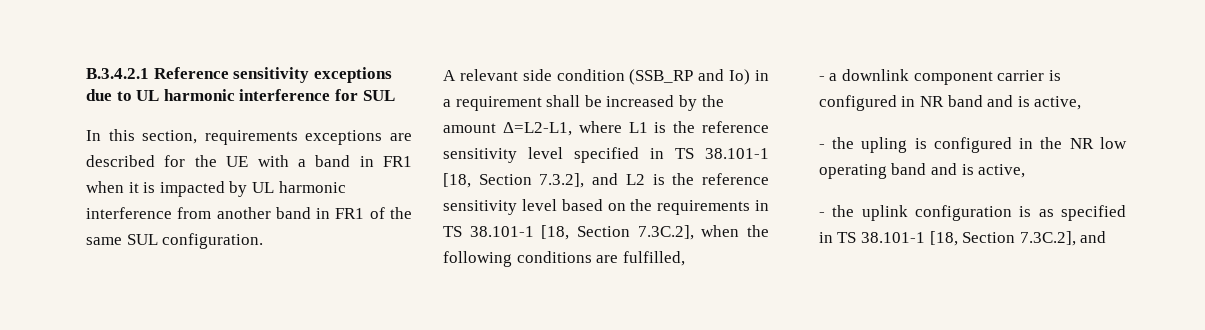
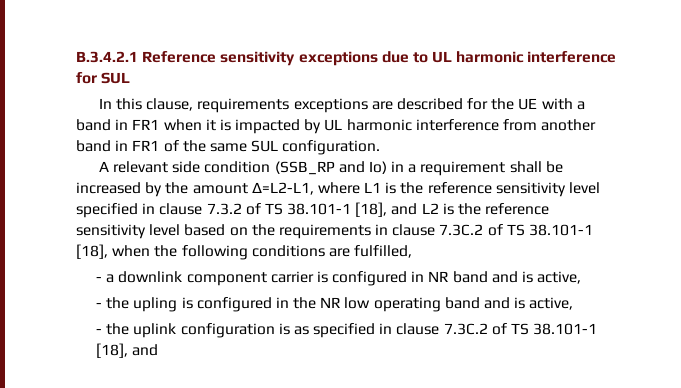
- In this section, requirements exceptions are described for the UE with a band in FR1 when it is impacted by UL harmonic interference from another band in FR1 of the same SUL configuration.
+ In this clause, requirements exceptions are described for the UE with a band in FR1 when it is impacted by UL harmonic interference from another band in FR1 of the same SUL configuration.
- A relevant side condition (SSB_RP and Io) in a requirement shall be increased by the amount Δ=L2-L1, where L1 is the reference sensitivity level specified in TS 38.101-1 [18, Section 7.3.2], and L2 is the reference sensitivity level based on the requirements in TS 38.101-1 [18, Section 7.3C.2], when the following conditions are fulfilled,
+ A relevant side condition (SSB_RP and Io) in a requirement shall be increased by the amount Δ=L2-L1, where L1 is the reference sensitivity level specified in clause 7.3.2 of TS 38.101-1 [18], and L2 is the reference sensitivity level based on the requirements in clause 7.3C.2 of TS 38.101-1 [18], when the following conditions are fulfilled,
- - the uplink configuration is as specified in TS 38.101-1 [18, Section 7.3C.2], and
+ - the uplink configuration is as specified in clause 7.3C.2 of TS 38.101-1 [18], and

